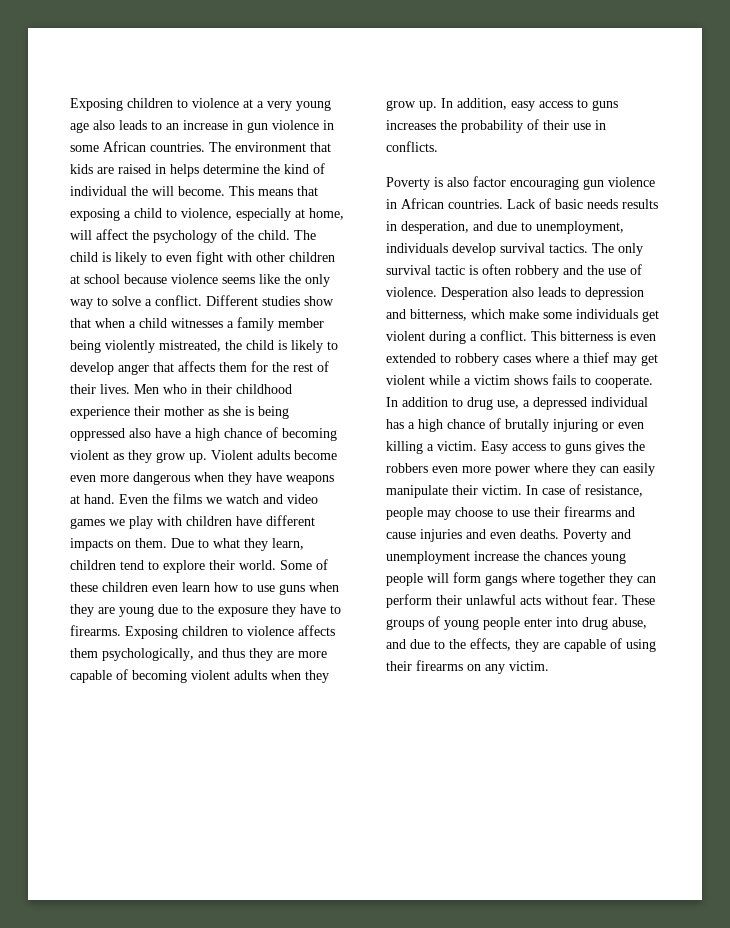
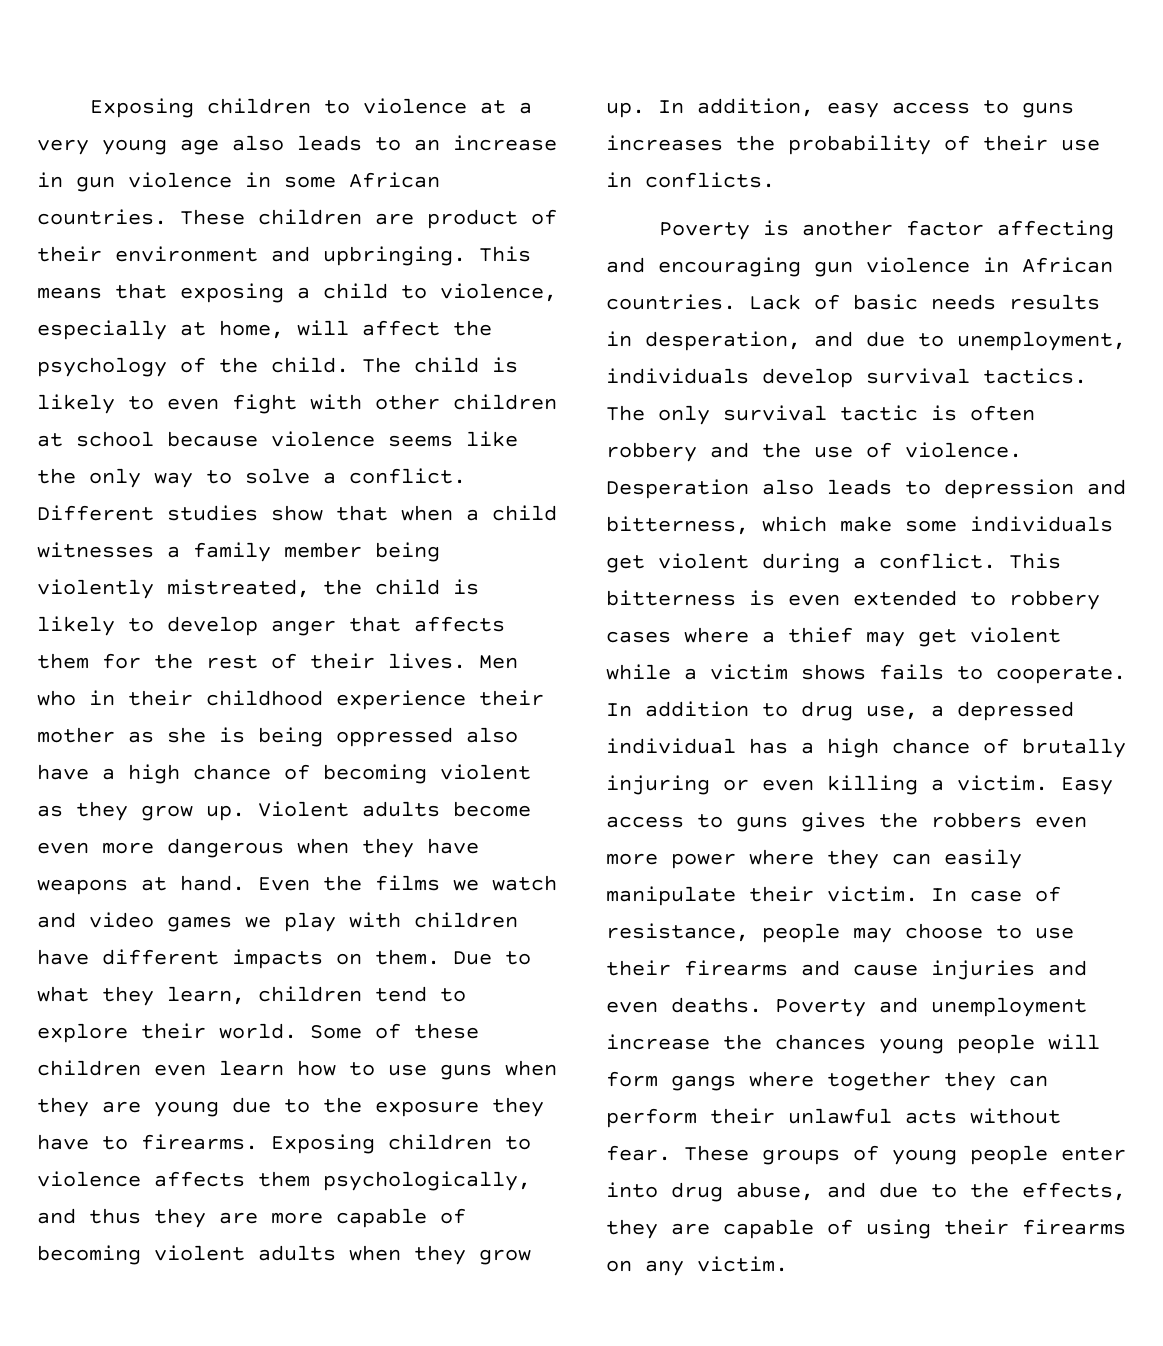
- The environment that kids are raised in helps determine the kind of individual the will become.
+ These children are product of their environment and upbringing.
- Poverty is also factor encouraging gun violence in African countries.
+ Poverty is another factor affecting and encouraging gun violence in African countries.

